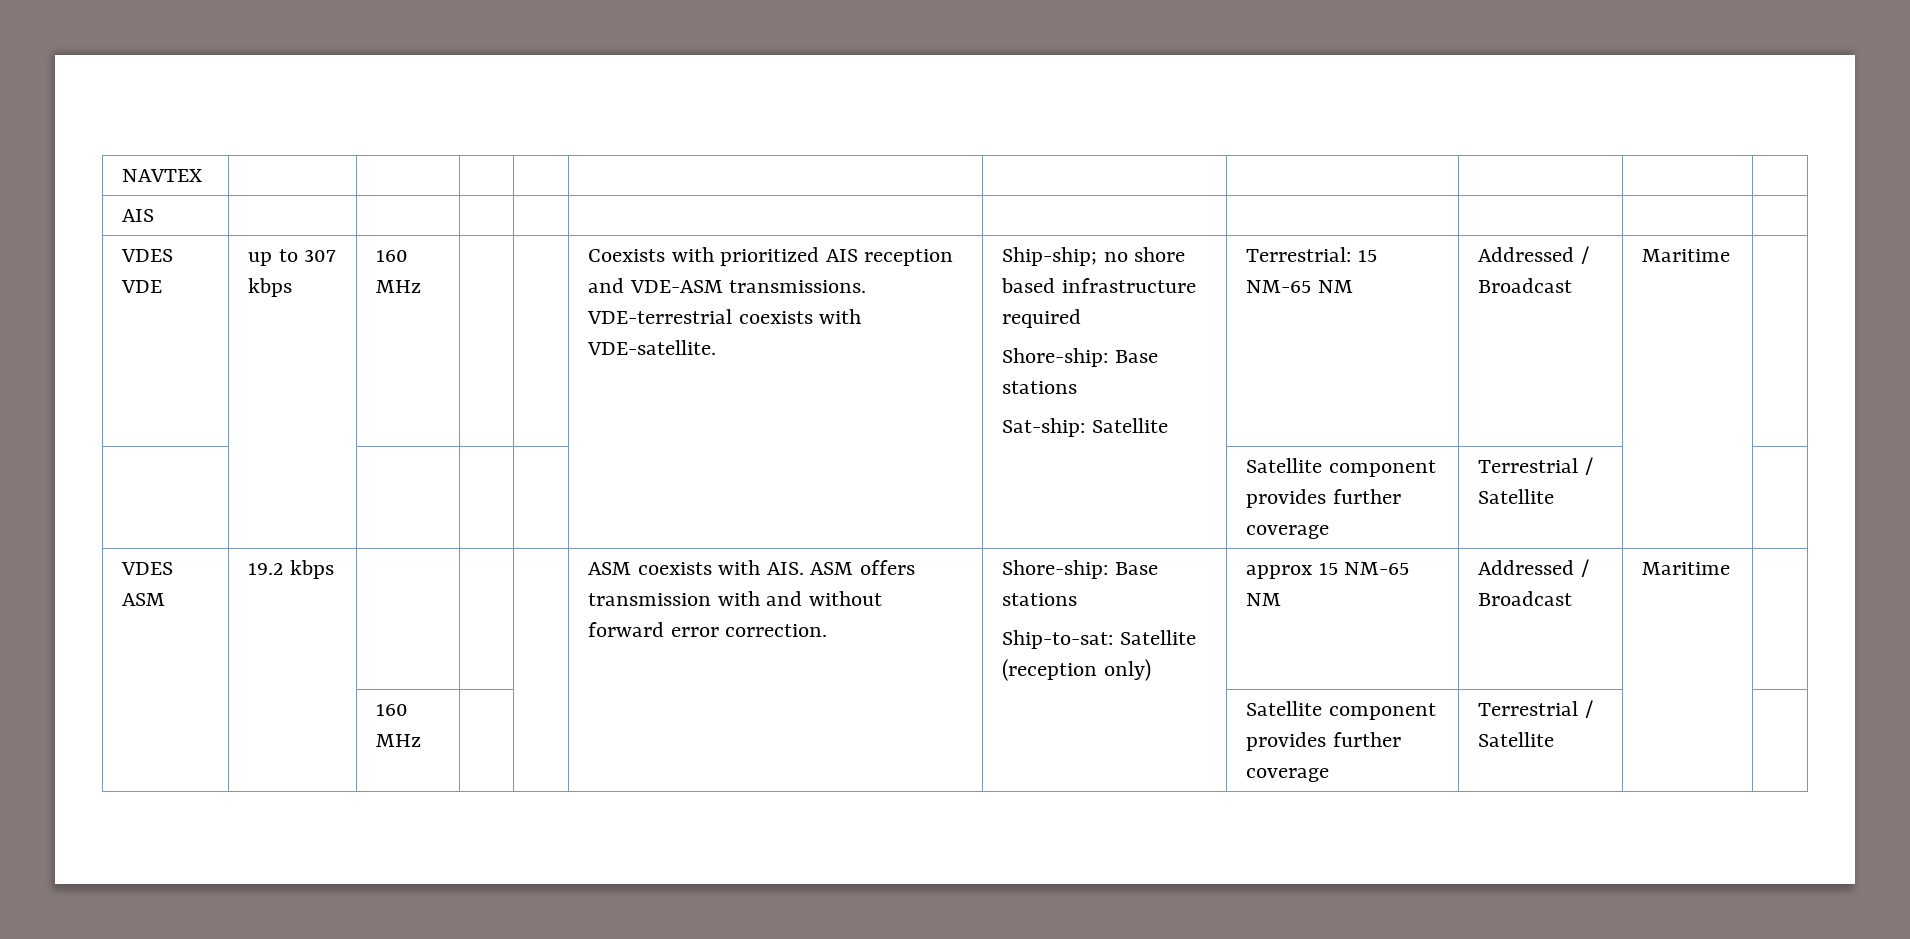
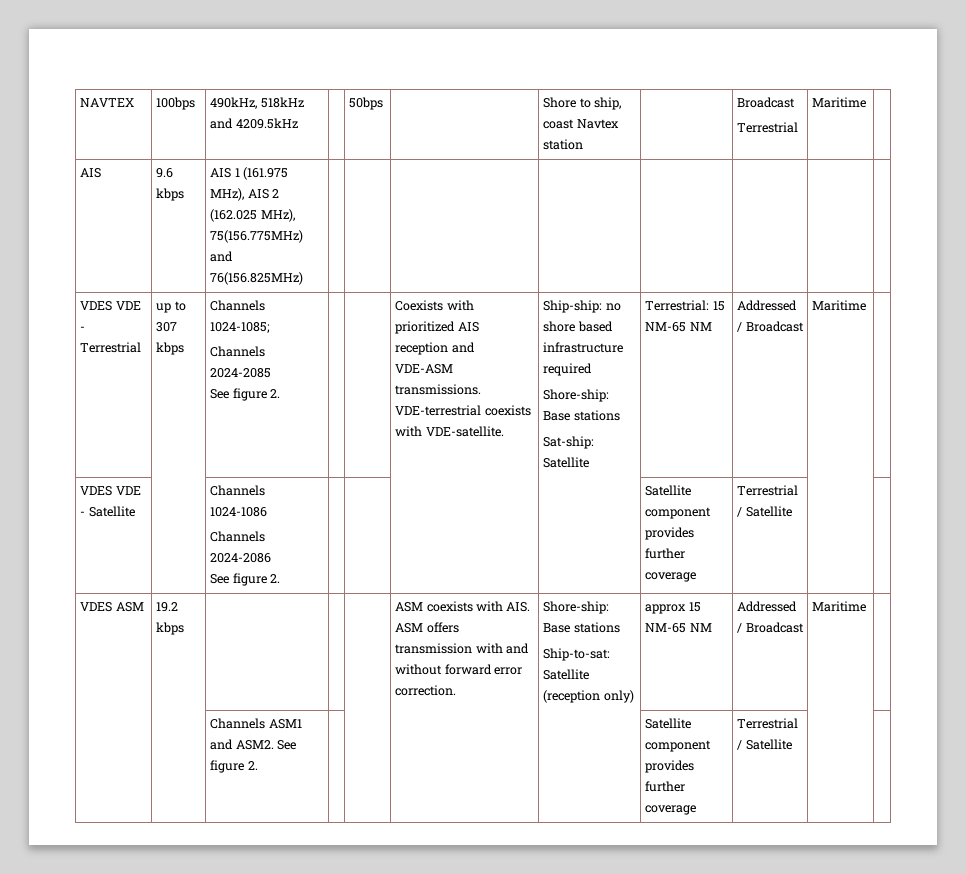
- NAVTEX | | | | | | | | | |
- AIS | | | | | | | | | |
- VDES VDE | up to 307 kbps | 160 MHz | | | Coexists with prioritized AIS reception and VDE-ASM transmissions. VDE-terrestrial coexists with VDE-satellite. | Ship-ship; no shore based infrastructure required
+ NAVTEX | 100bps | 490kHz, 518kHz and 4209.5kHz | | 50bps | | Shore to ship, coast Navtex station | | Broadcast
+ Terrestrial | Maritime |
+ AIS | 9.6 kbps | AIS 1 (161.975 MHz), AIS 2 (162.025 MHz), 75(156.775MHz) and 76(156.825MHz) | | | | | | | |
+ VDES VDE - Terrestrial | up to 307 kbps | Channels 1024-1085;
+ Channels 2024-2085
+ See figure 2. | | | Coexists with prioritized AIS reception and VDE-ASM transmissions. VDE-terrestrial coexists with VDE-satellite. | Ship-ship: no shore based infrastructure required
  Shore-ship: Base stations
- Sat-ship: Satellite | Terrestrial: 15 NM-65 NM | Addressed / Broadcast | Maritime |
+ Sat-ship: Satellite | Terrestrial: 15 NM-65 NM | Addressed / Broadcast | Maritime
- | | | | | | | Satellite component provides further coverage | Terrestrial / Satellite | |
+ VDES VDE - Satellite | | Channels 1024-1086
+ Channels 2024-2086
+ See figure 2. | | | | | Satellite component provides further coverage | Terrestrial / Satellite | |
- | | 160 MHz | | | | | Satellite component provides further coverage | Terrestrial / Satellite | |
+ | | Channels ASM1 and ASM2. See figure 2. | | | | | Satellite component provides further coverage | Terrestrial / Satellite | |

